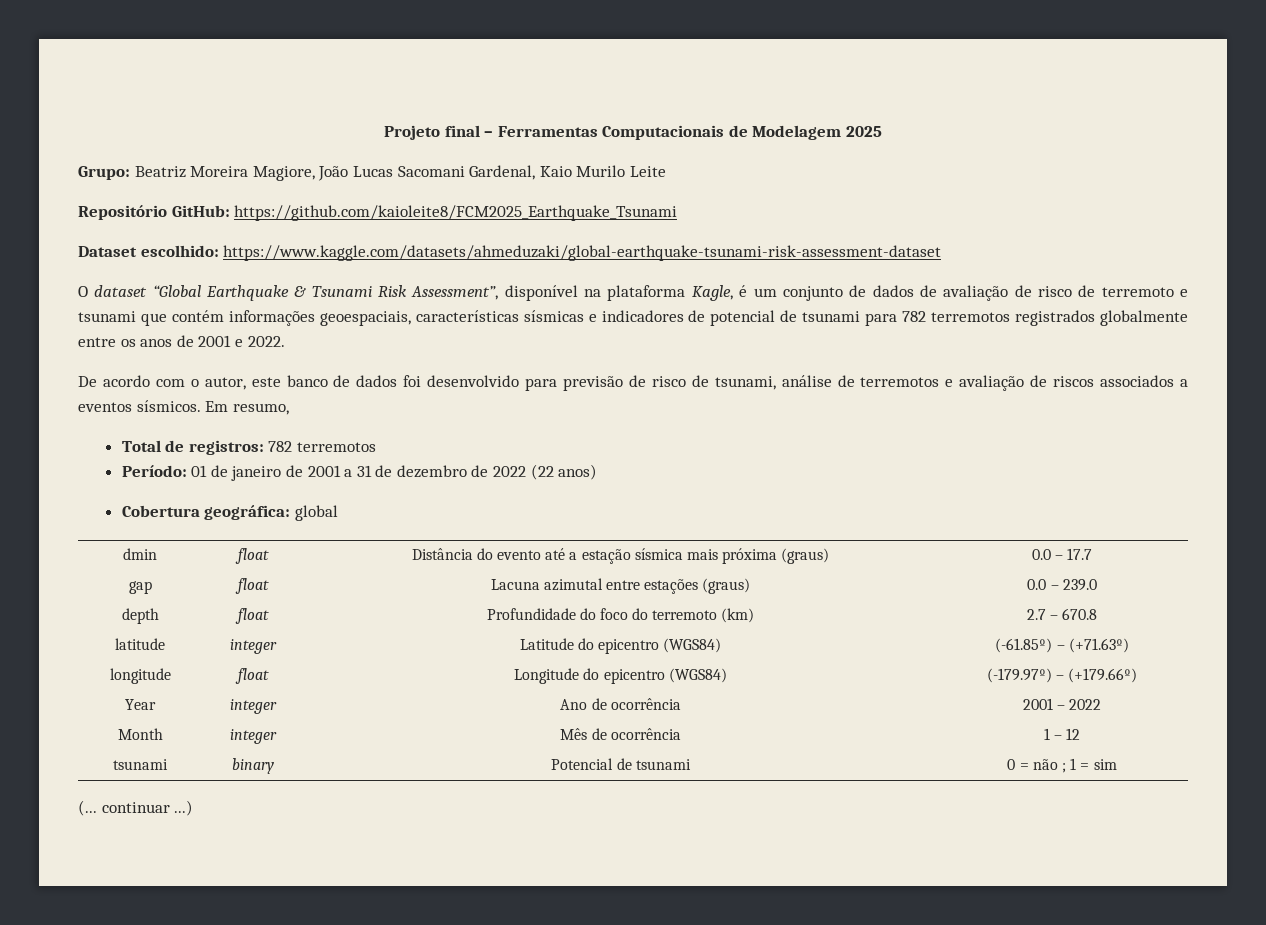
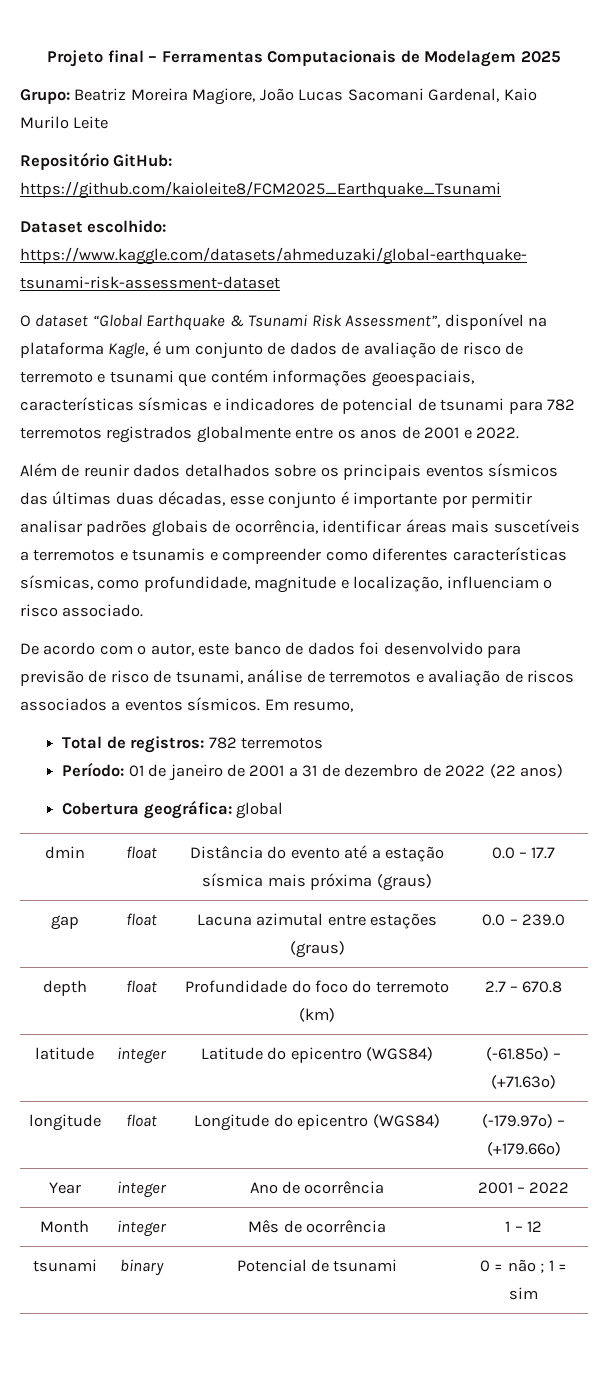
+ Além de reunir dados detalhados sobre os principais eventos sísmicos das últimas duas décadas, esse conjunto é importante por permitir analisar padrões globais de ocorrência, identificar áreas mais suscetíveis a terremotos e tsunamis e compreender como diferentes características sísmicas, como profundidade, magnitude e localização, influenciam o risco associado.
- (... continuar ...)

